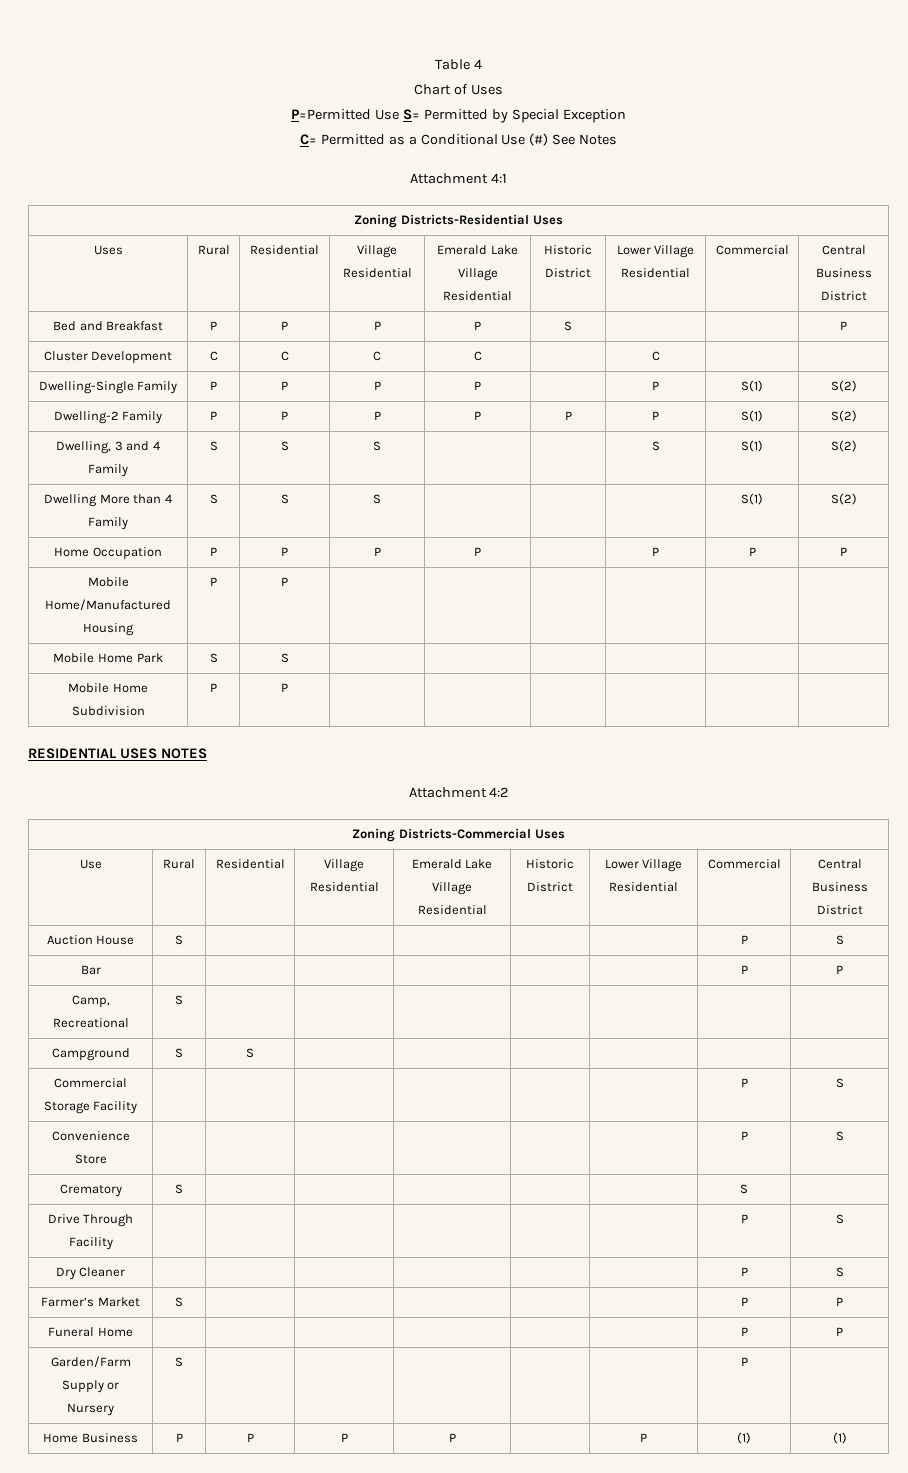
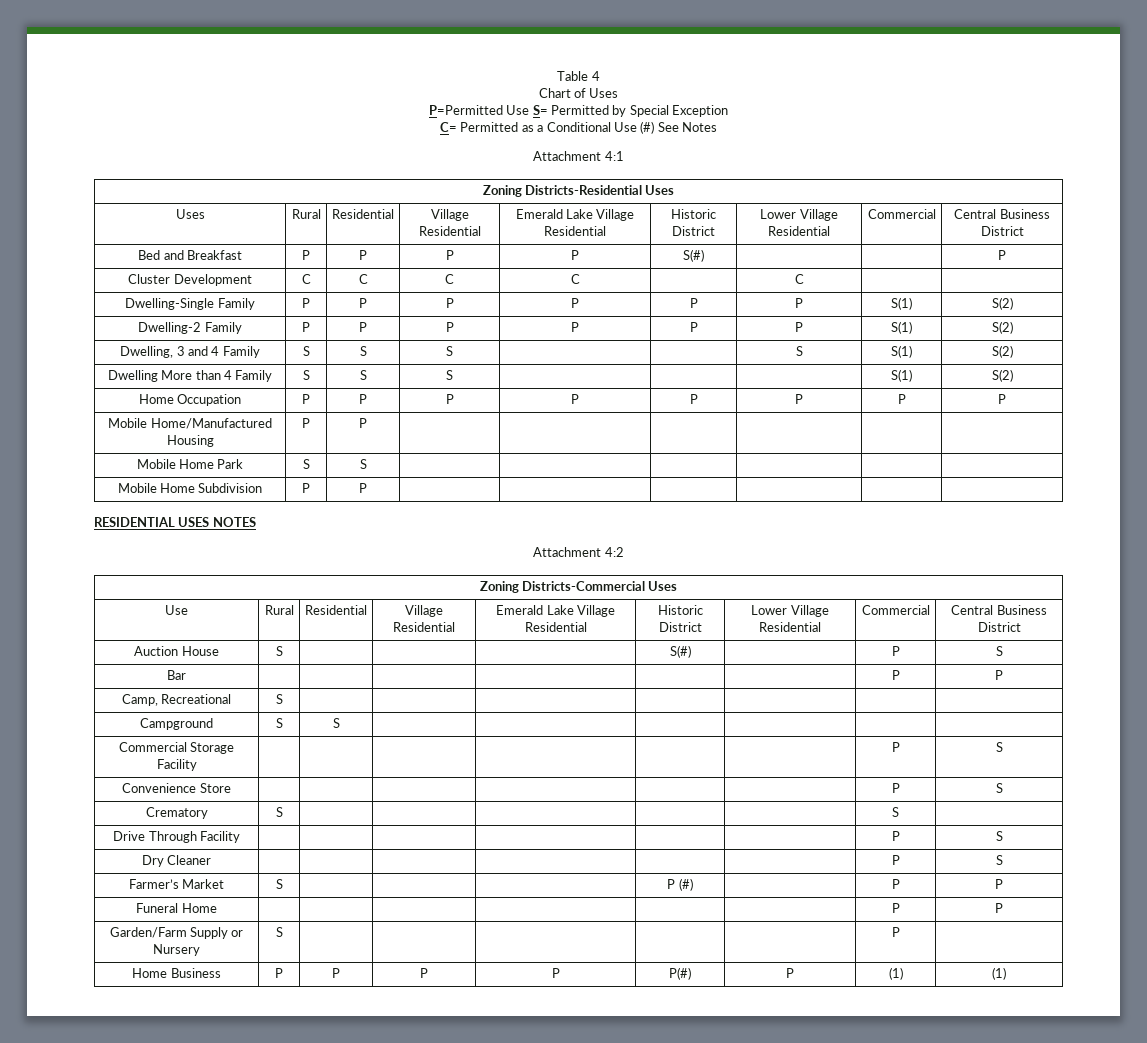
- Bed and Breakfast | P | P | P | P | S | | | P
+ Bed and Breakfast | P | P | P | P | S(#) | | | P
- Dwelling-Single Family | P | P | P | P | | P | S(1) | S(2)
+ Dwelling-Single Family | P | P | P | P | P | P | S(1) | S(2)
- Home Occupation | P | P | P | P | | P | P | P
+ Home Occupation | P | P | P | P | P | P | P | P
- Auction House | S | | | | | | P | S
+ Auction House | S | | | | S(#) | | P | S
- Farmer’s Market | S | | | | | | P | P
+ Farmer’s Market | S | | | | P (#) | | P | P
- Home Business | P | P | P | P | | P | (1) | (1)
+ Home Business | P | P | P | P | P(#) | P | (1) | (1)

